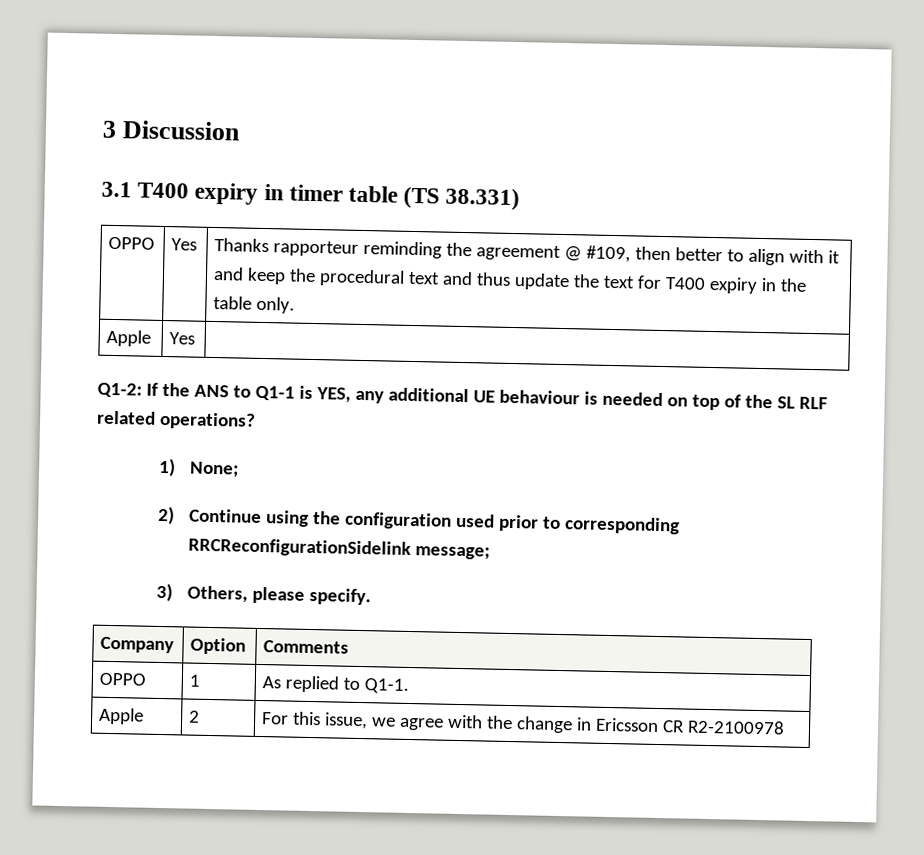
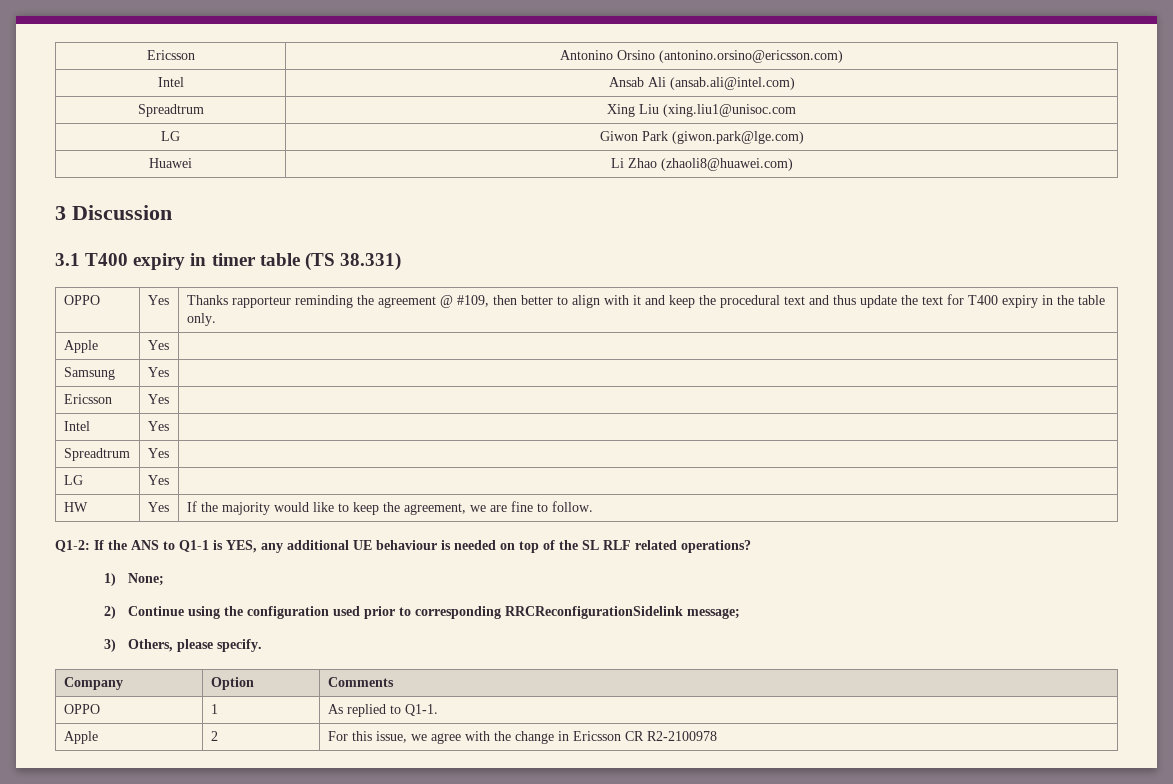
+ Ericsson | Antonino Orsino (antonino.orsino@ericsson.com)
+ Intel | Ansab Ali (ansab.ali@intel.com)
+ Spreadtrum | Xing Liu (xing.liu1@unisoc.com
+ LG | Giwon Park (giwon.park@lge.com)
+ Huawei | Li Zhao (zhaoli8@huawei.com)
+ Samsung | Yes |
+ Ericsson | Yes |
+ Intel | Yes |
+ Spreadtrum | Yes |
+ LG | Yes |
+ HW | Yes | If the majority would like to keep the agreement, we are fine to follow.

